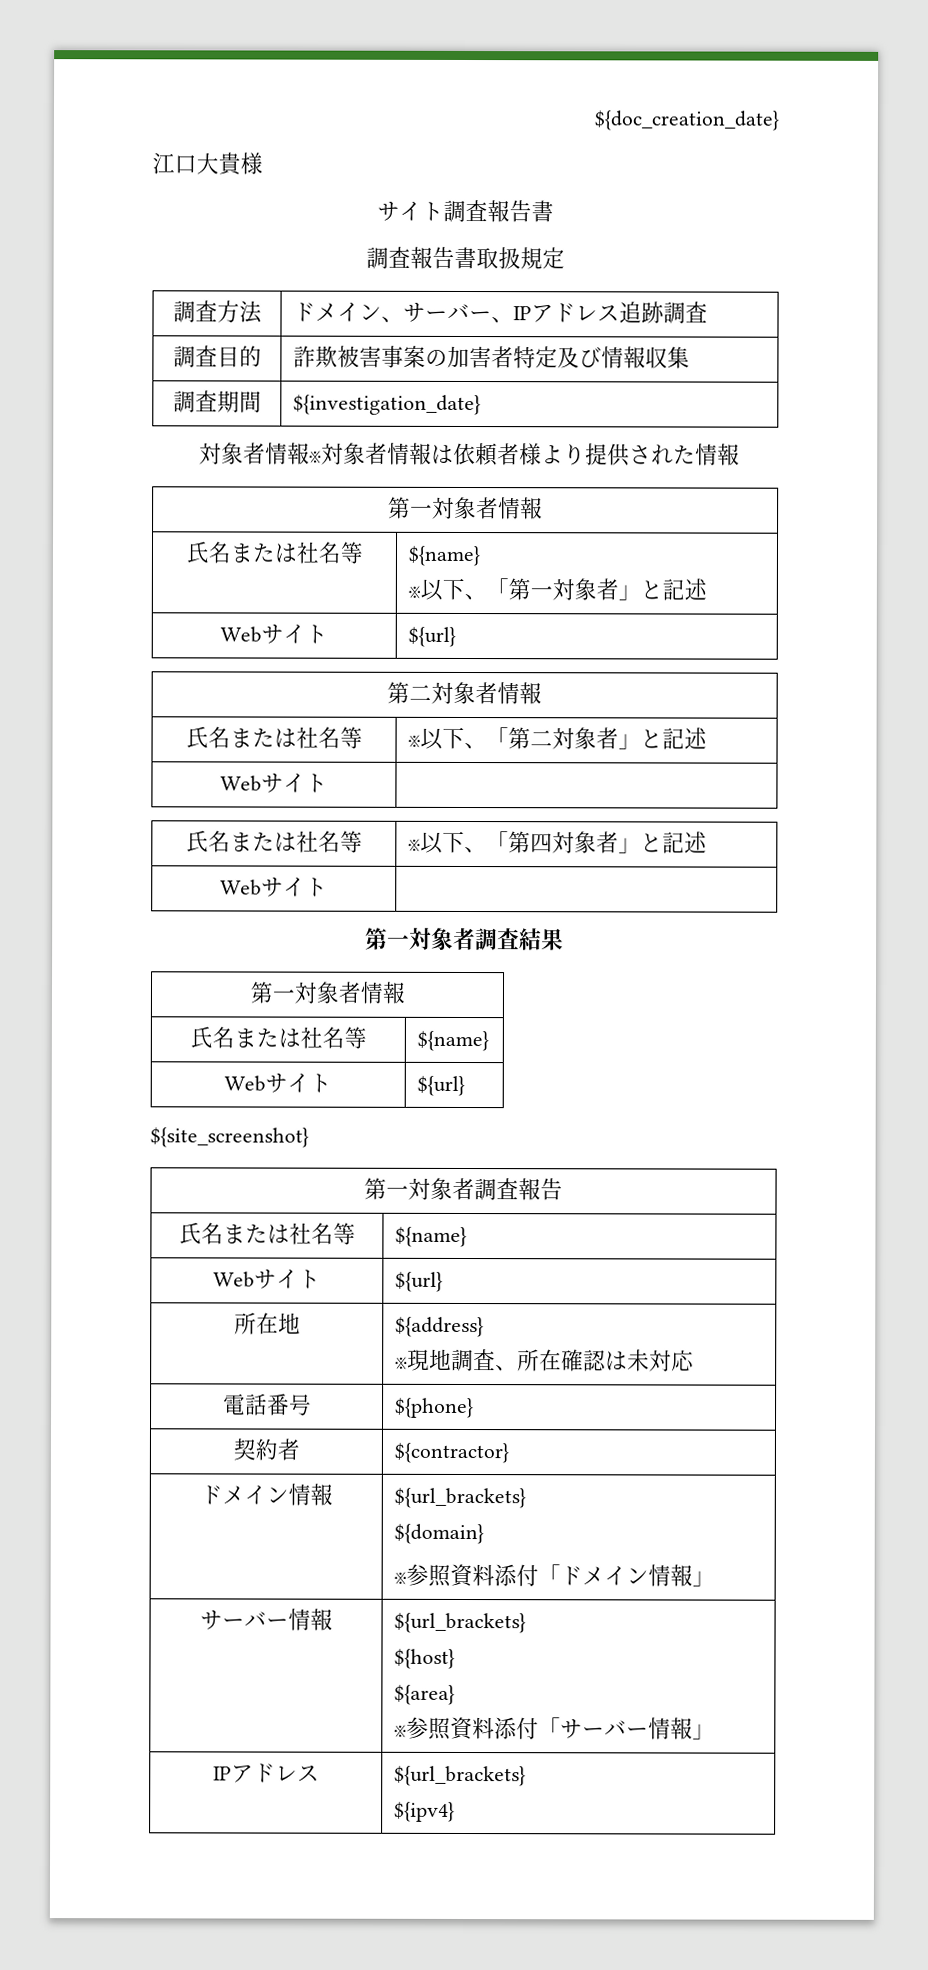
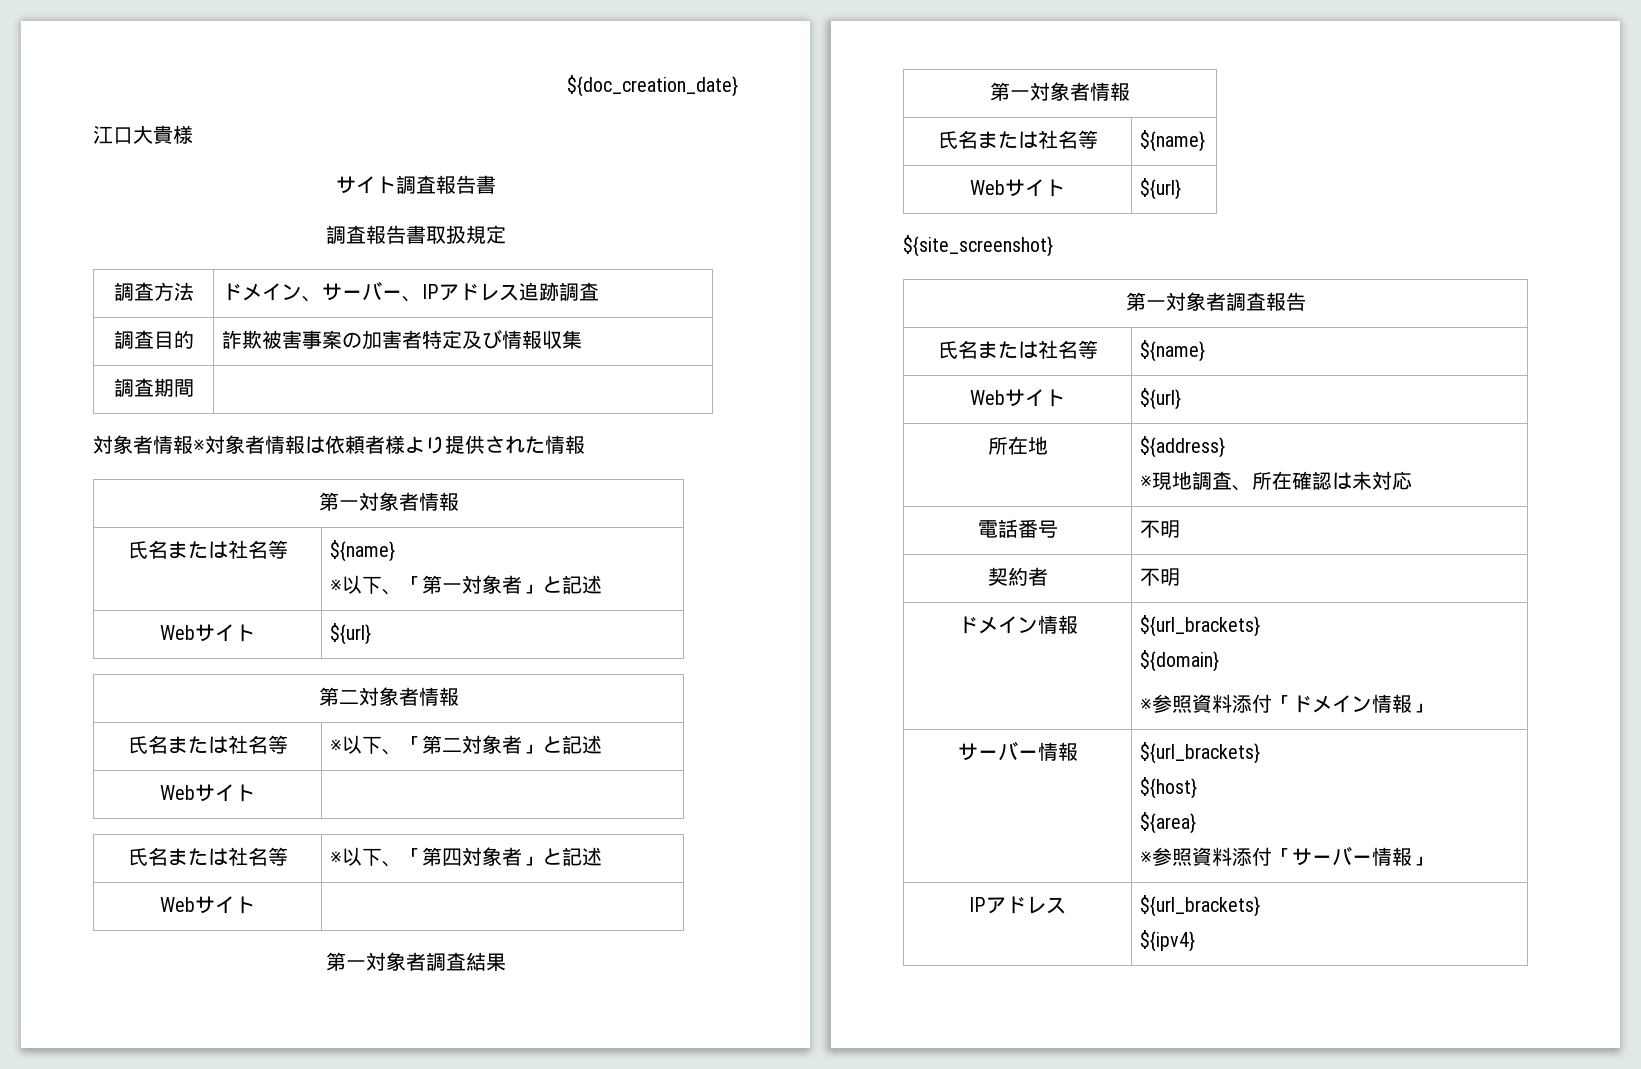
- 調査期間 | ${investigation_date}
+ 調査期間 |
- 電話番号 | ${phone}
+ 電話番号 | 不明
- 契約者 | ${contractor}
+ 契約者 | 不明

